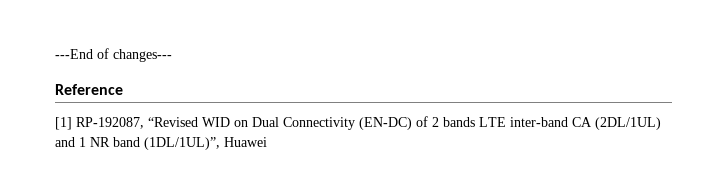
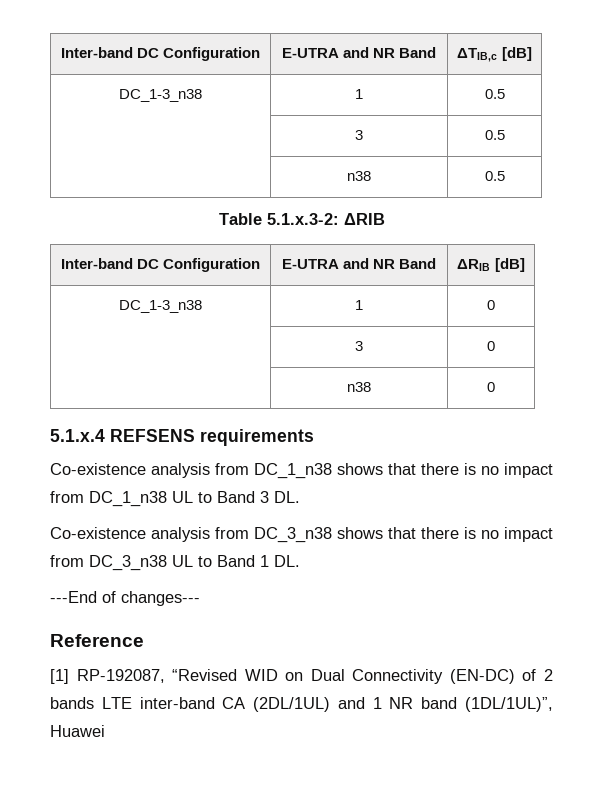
+ Inter-band DC Configuration | E-UTRA and NR Band | ΔTIB,c [dB]
+ DC_1-3_n38 | 1 | 0.5
+ | 3 | 0.5
+ | n38 | 0.5
+ Table 5.1.x.3-2: ΔRIB
+ Inter-band DC Configuration | E-UTRA and NR Band | ΔRIB [dB]
+ DC_1-3_n38 | 1 | 0
+ | 3 | 0
+ | n38 | 0
+ 5.1.x.4 REFSENS requirements
+ Co-existence analysis from DC_1_n38 shows that there is no impact from DC_1_n38 UL to Band 3 DL.
+ Co-existence analysis from DC_3_n38 shows that there is no impact from DC_3_n38 UL to Band 1 DL.

